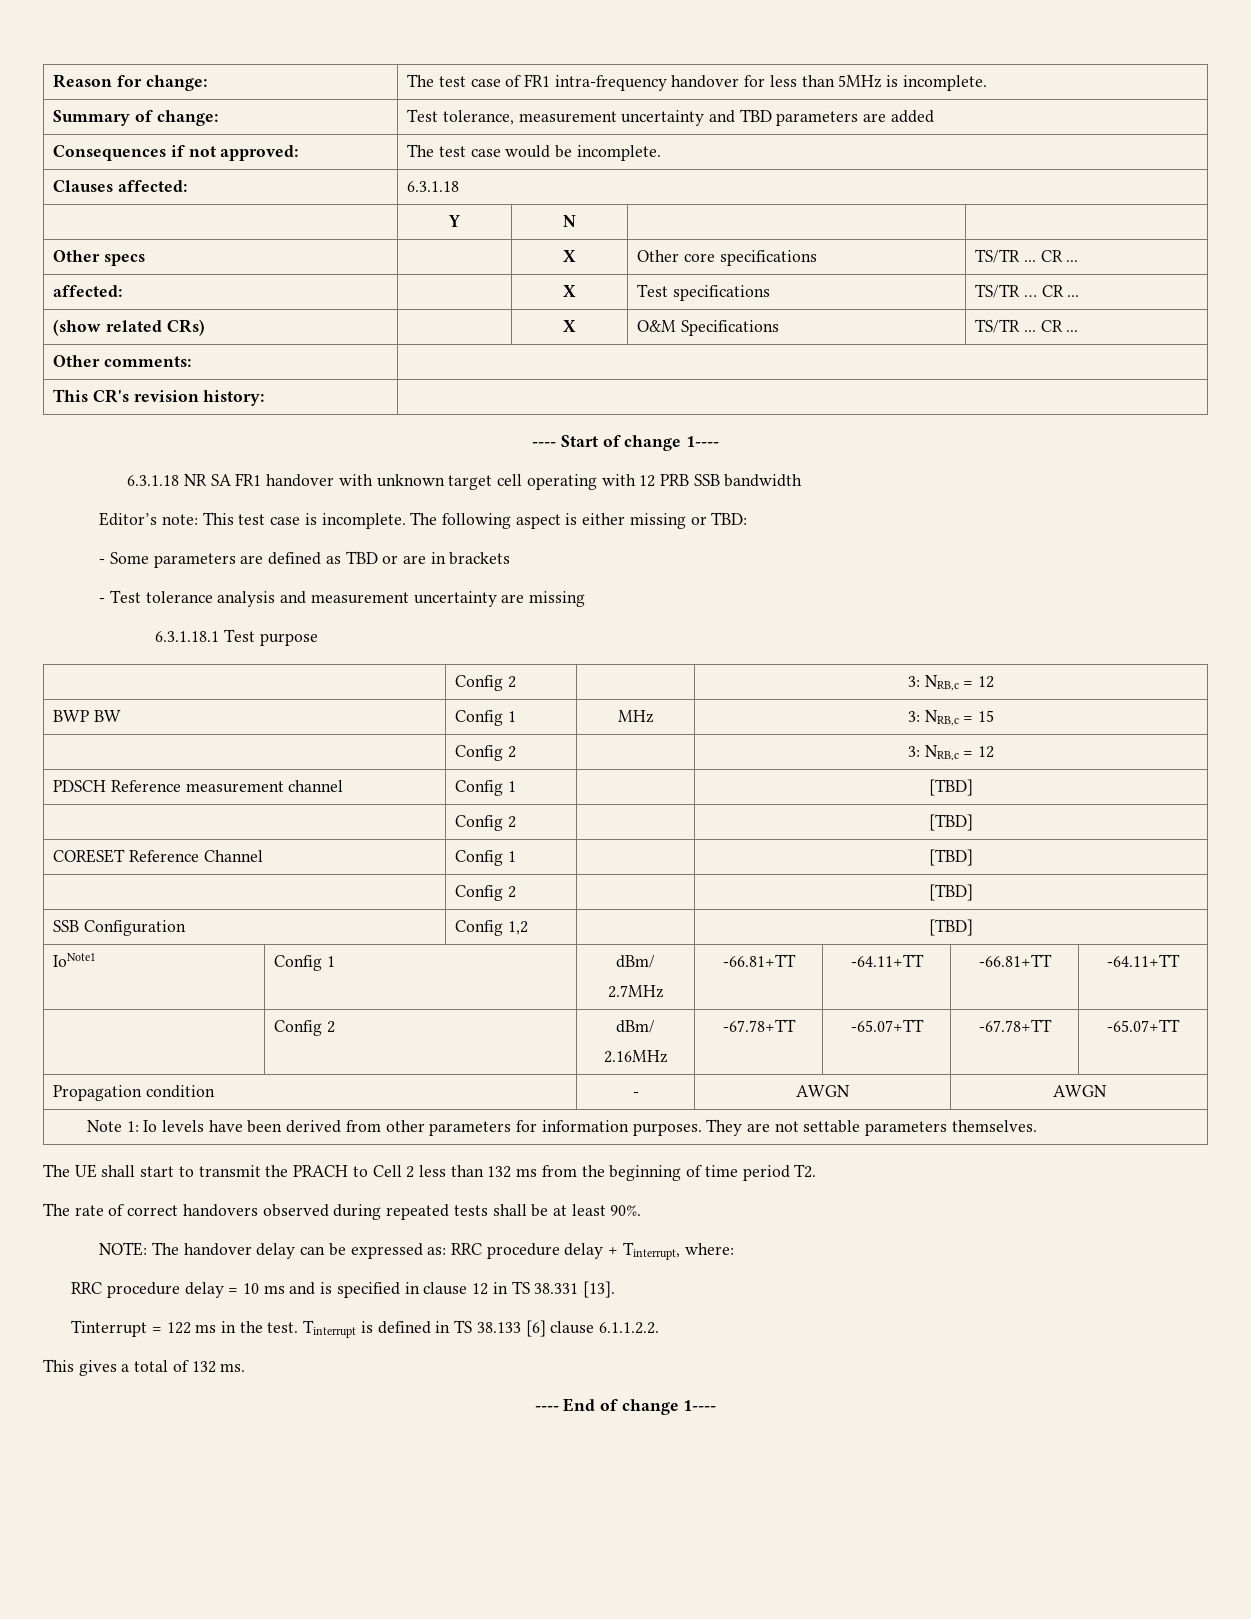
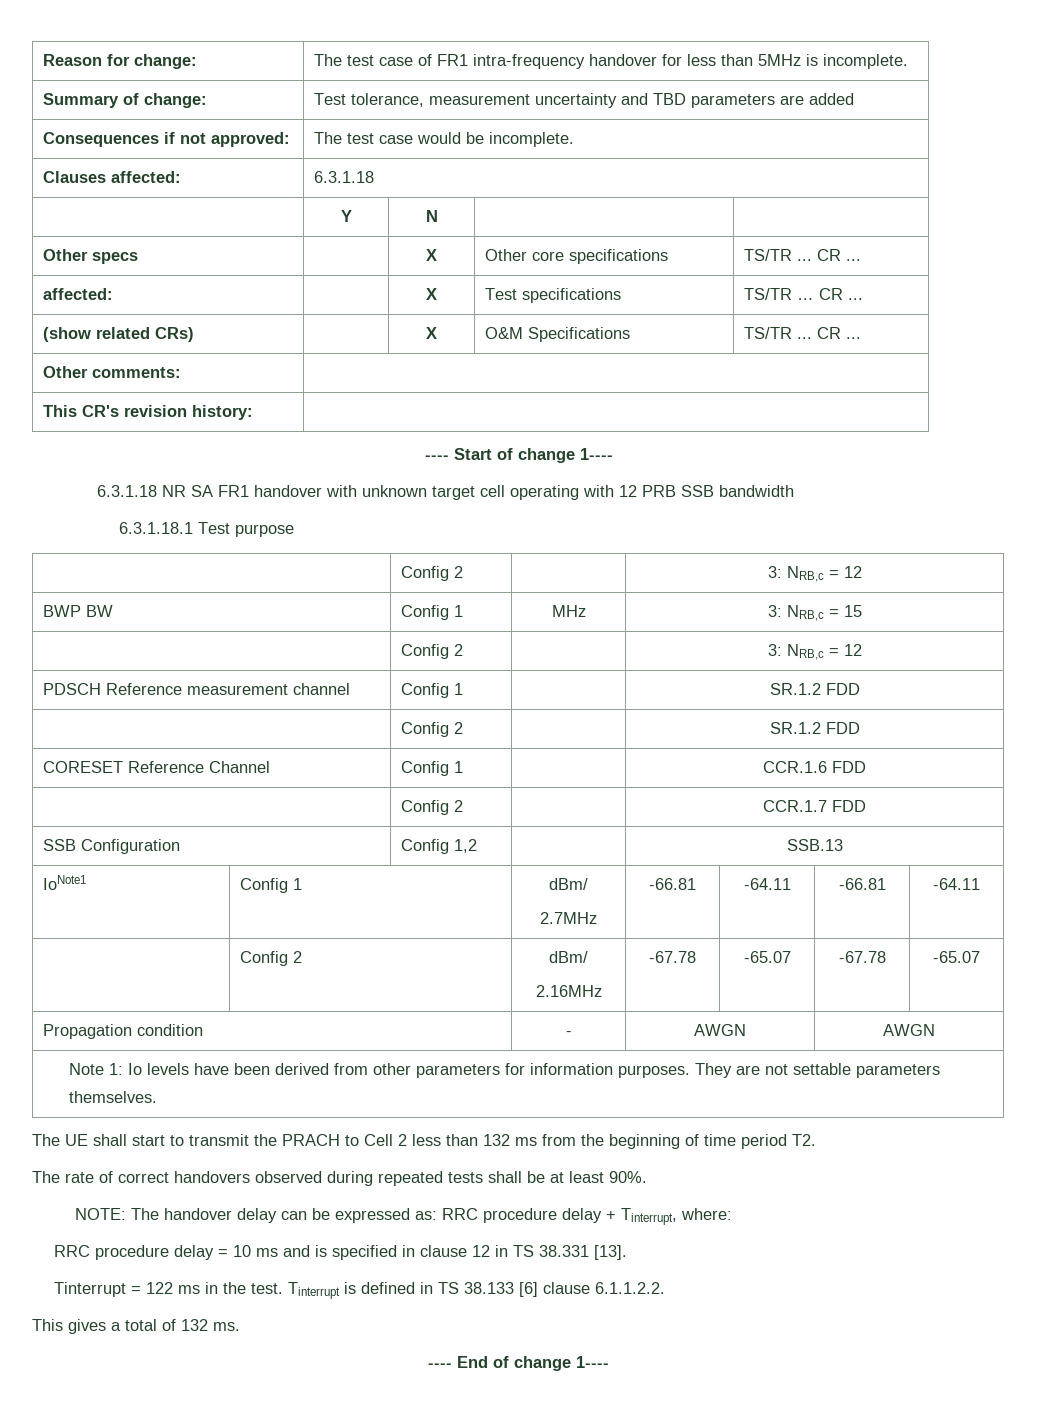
- Editor’s note: This test case is incomplete. The following aspect is either missing or TBD:
- - Some parameters are defined as TBD or are in brackets
- - Test tolerance analysis and measurement uncertainty are missing
- PDSCH Reference measurement channel | Config 1 | | [TBD]
- | Config 2 | | [TBD]
+ PDSCH Reference measurement channel | Config 1 | | SR.1.2 FDD
+ | Config 2 | | SR.1.2 FDD
- CORESET Reference Channel | Config 1 | | [TBD]
- | Config 2 | | [TBD]
+ CORESET Reference Channel | Config 1 | | CCR.1.6 FDD
+ | Config 2 | | CCR.1.7 FDD
- SSB Configuration | Config 1,2 | | [TBD]
+ SSB Configuration | Config 1,2 | | SSB.13
  IoNote1 | Config 1 | dBm/
- 2.7MHz | -66.81+TT | -64.11+TT | -66.81+TT | -64.11+TT
+ 2.7MHz | -66.81 | -64.11 | -66.81 | -64.11
  | Config 2 | dBm/
- 2.16MHz | -67.78+TT | -65.07+TT | -67.78+TT | -65.07+TT
+ 2.16MHz | -67.78 | -65.07 | -67.78 | -65.07

